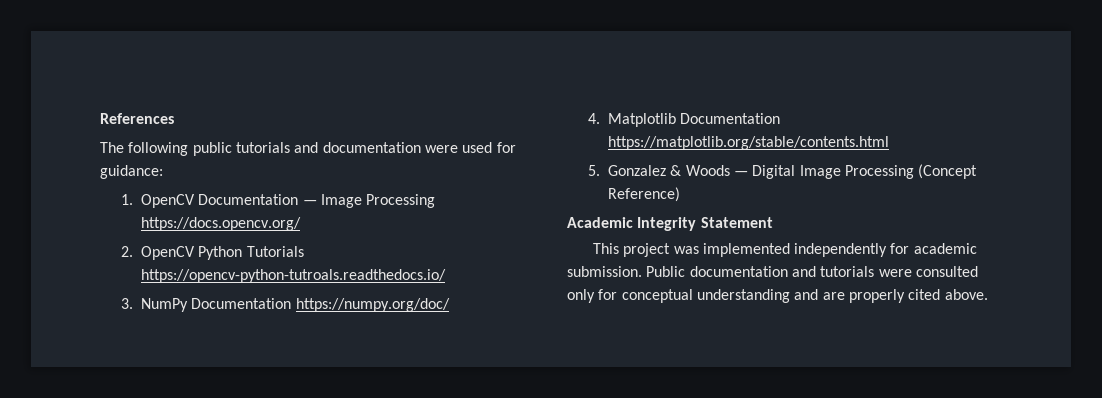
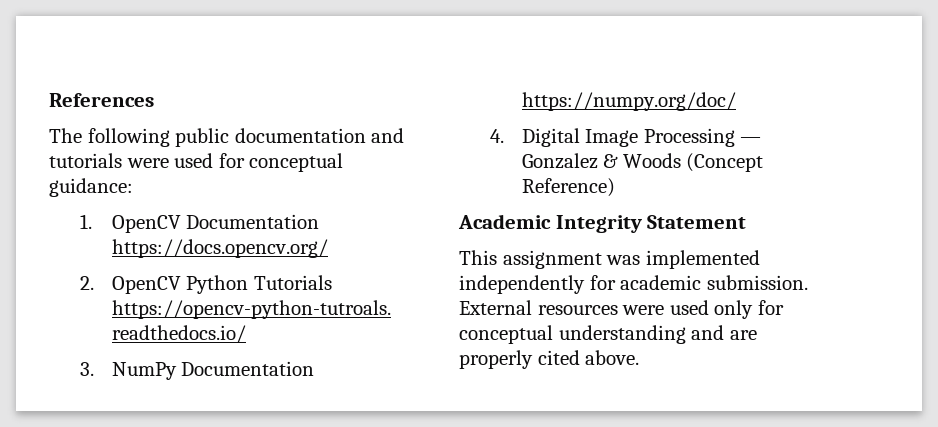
- The following public tutorials and documentation were used for guidance:
+ The following public documentation and tutorials were used for conceptual guidance:
- 1. OpenCV Documentation — Image Processing https://docs.opencv.org/
+ 1. OpenCV Documentation https://docs.opencv.org/
- 4. Matplotlib Documentation https://matplotlib.org/stable/contents.html
- 5. Gonzalez & Woods — Digital Image Processing (Concept Reference)
+ 4. Digital Image Processing — Gonzalez & Woods (Concept Reference)
- This project was implemented independently for academic submission.
+ This assignment was implemented independently for academic submission.
- Public documentation and tutorials were consulted only for conceptual understanding and are properly cited above.
+ External resources were used only for conceptual understanding and are properly cited above.

